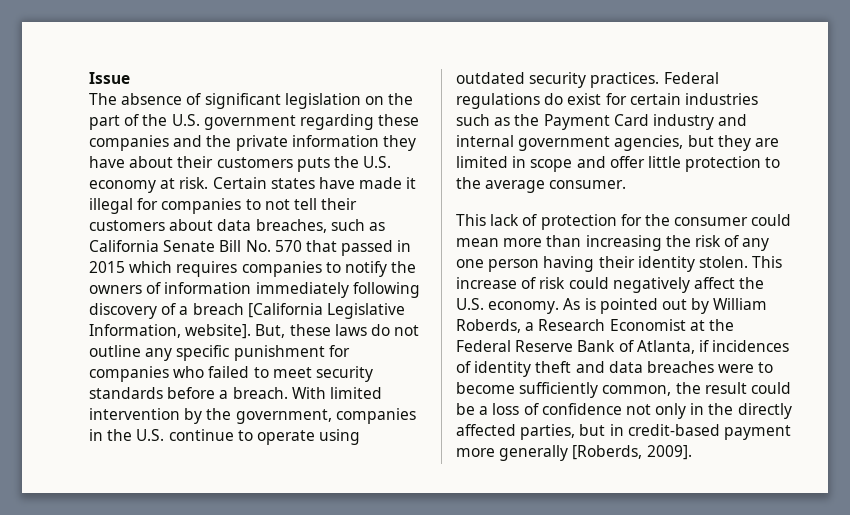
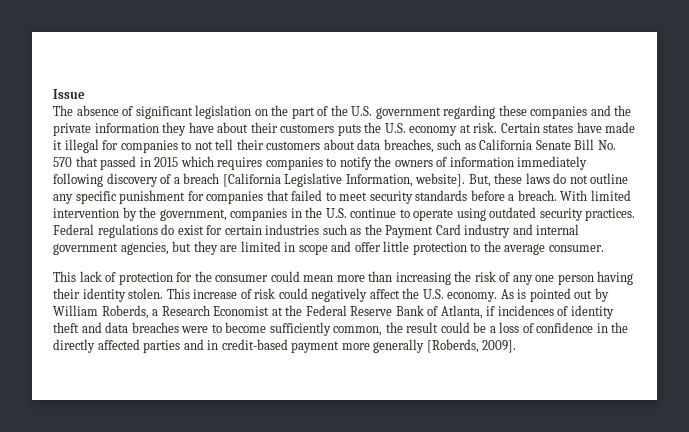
- But, these laws do not outline any specific punishment for companies who failed to meet security standards before a breach.
+ But, these laws do not outline any specific punishment for companies that failed to meet security standards before a breach.
- As is pointed out by William Roberds, a Research Economist at the Federal Reserve Bank of Atlanta, if incidences of identity theft and data breaches were to become sufficiently common, the result could be a loss of confidence not only in the directly affected parties, but in credit-based payment more generally [Roberds, 2009].
+ As is pointed out by William Roberds, a Research Economist at the Federal Reserve Bank of Atlanta, if incidences of identity theft and data breaches were to become sufficiently common, the result could be a loss of confidence in the directly affected parties and in credit-based payment more generally [Roberds, 2009].

